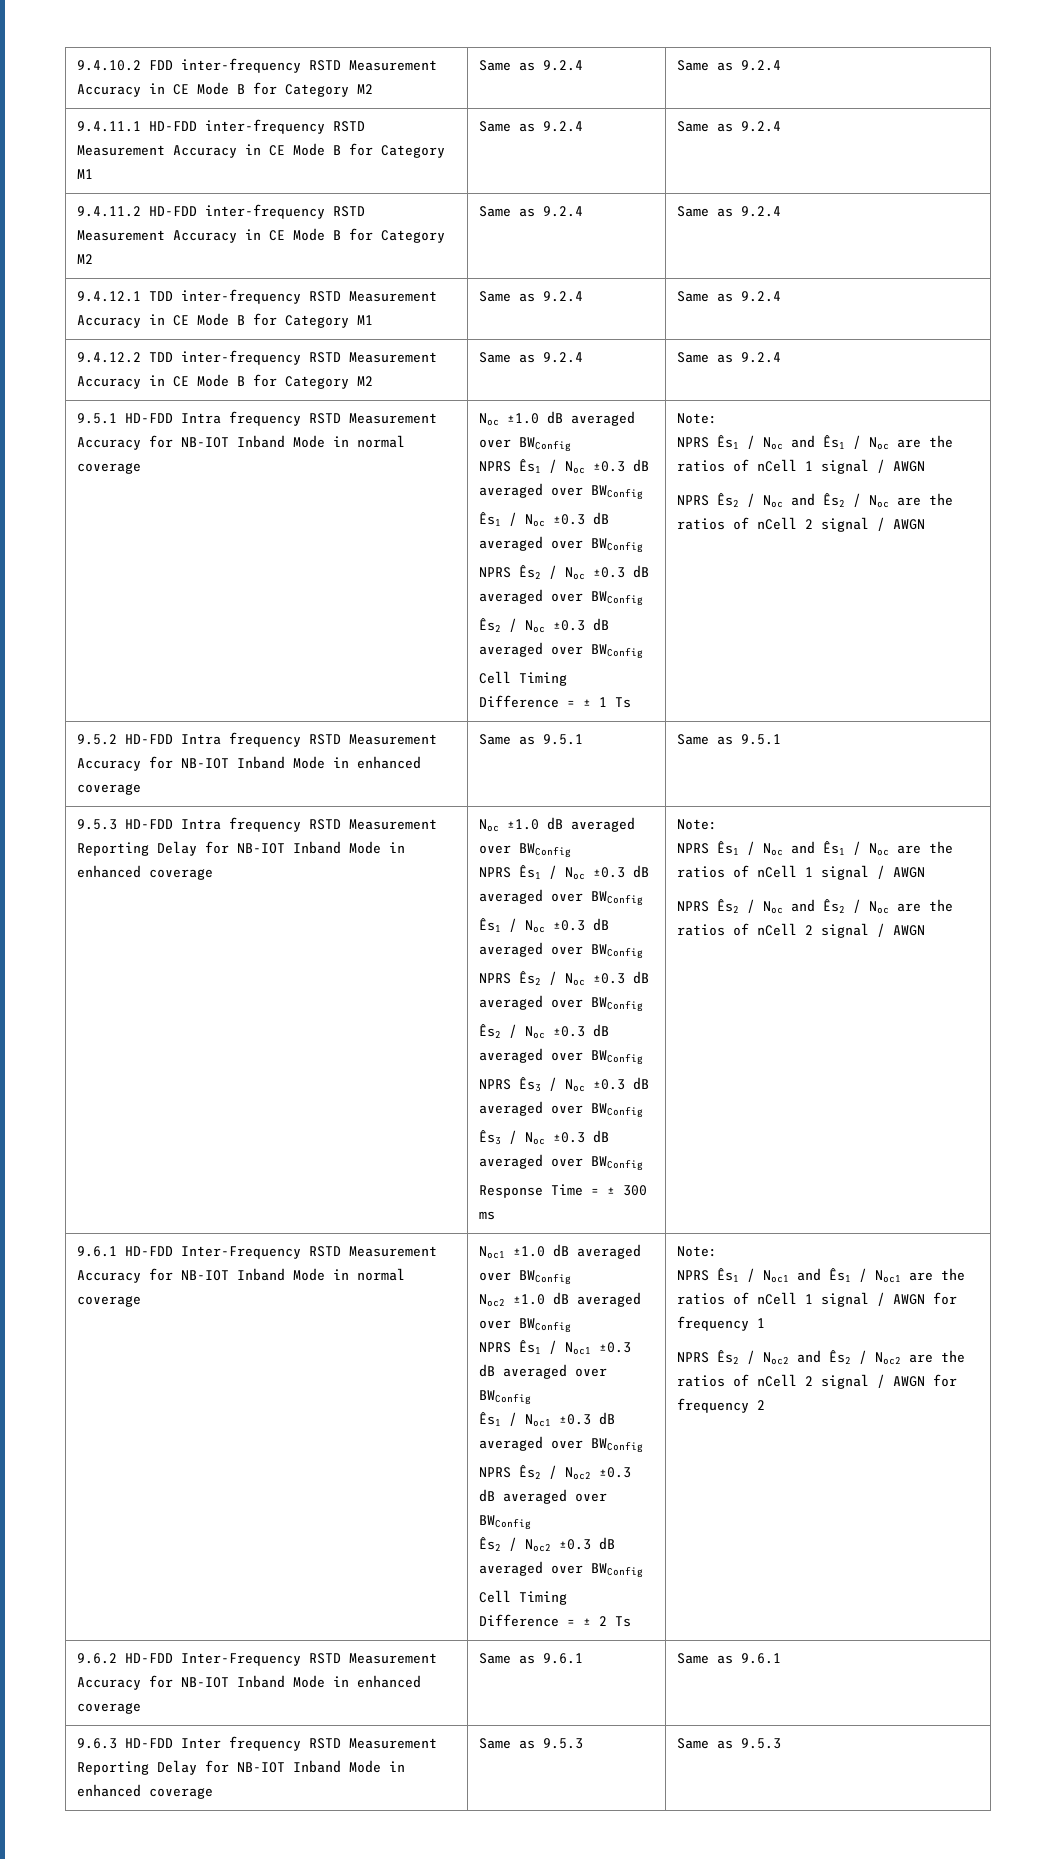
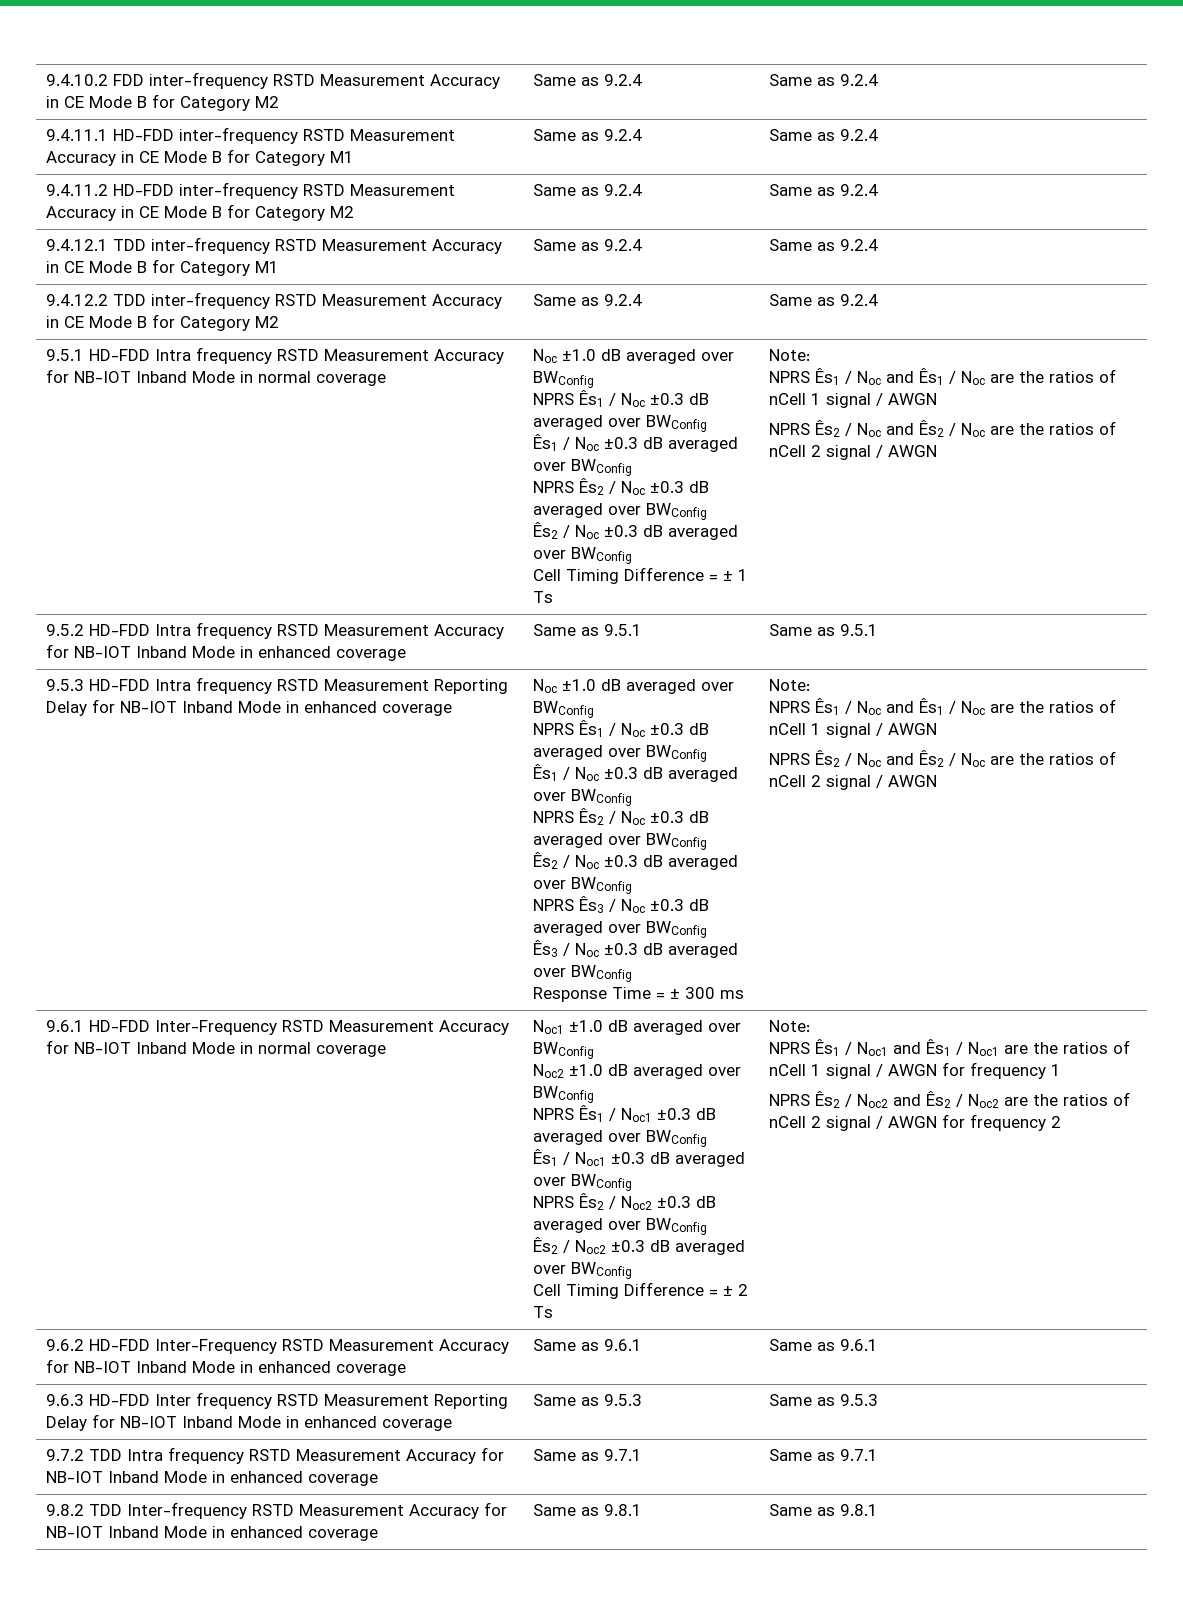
+ 9.7.2 TDD Intra frequency RSTD Measurement Accuracy for NB-IOT Inband Mode in enhanced coverage | Same as 9.7.1 | Same as 9.7.1
+ 9.8.2 TDD Inter-frequency RSTD Measurement Accuracy for NB-IOT Inband Mode in enhanced coverage | Same as 9.8.1 | Same as 9.8.1

